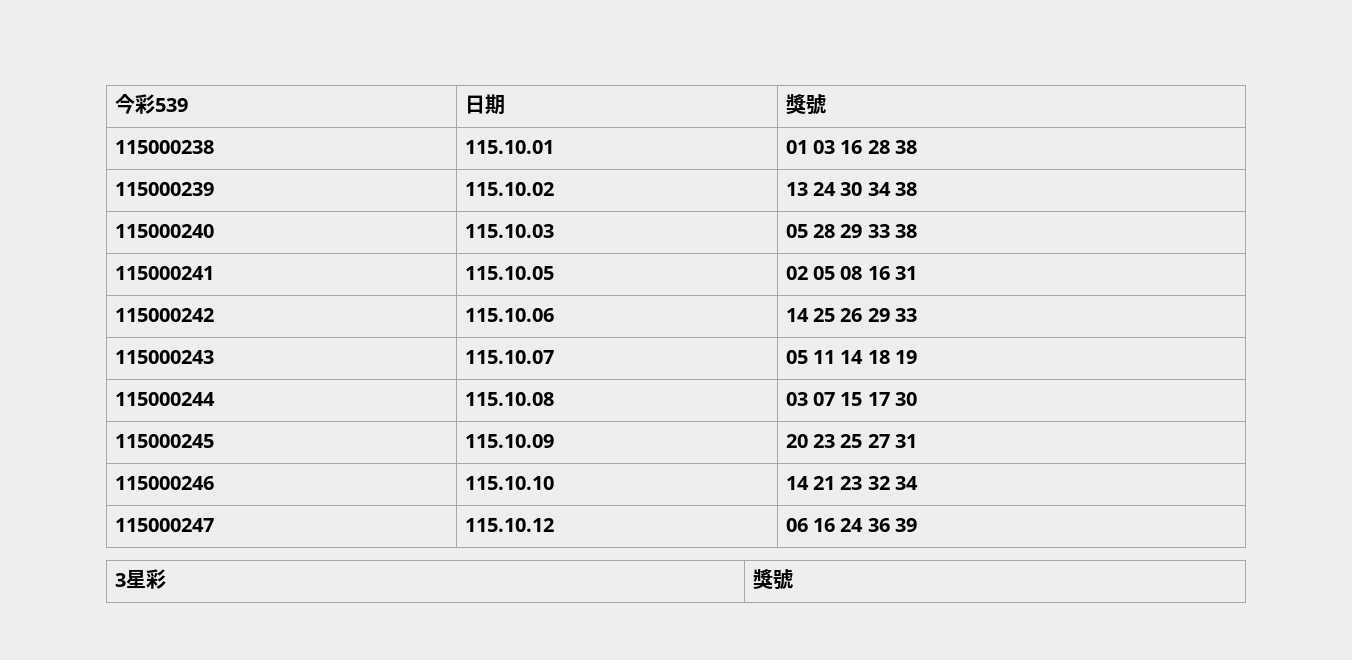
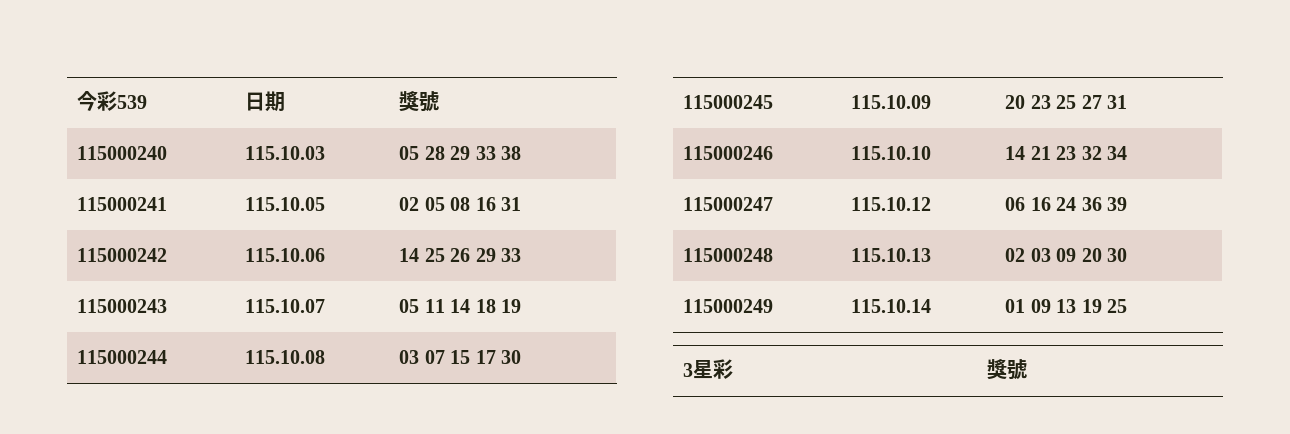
- 115000238 | 115.10.01 | 01 03 16 28 38
- 115000239 | 115.10.02 | 13 24 30 34 38
+ 115000248 | 115.10.13 | 02 03 09 20 30
+ 115000249 | 115.10.14 | 01 09 13 19 25

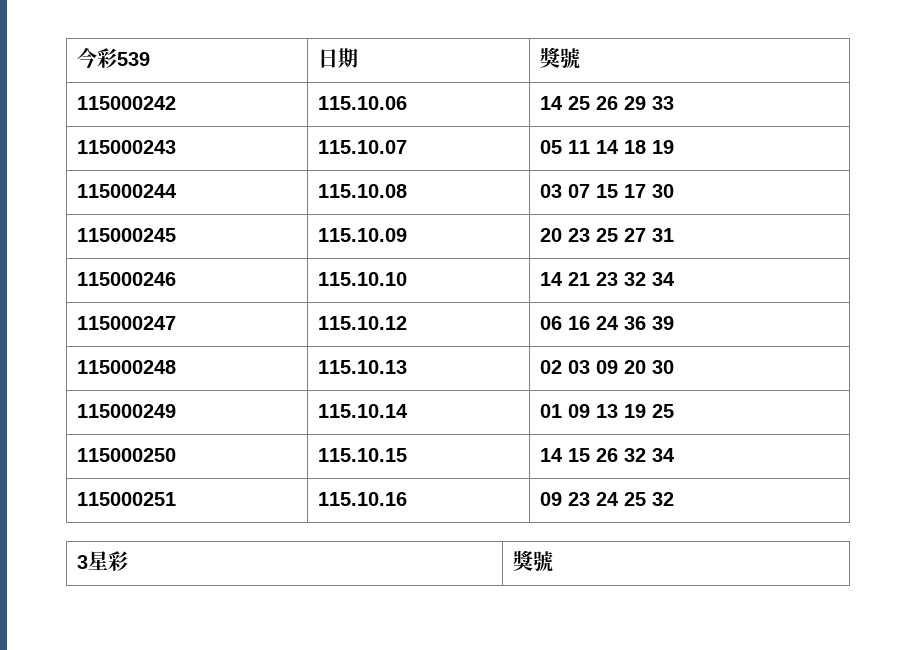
- 115000240 | 115.10.03 | 05 28 29 33 38
- 115000241 | 115.10.05 | 02 05 08 16 31
+ 115000250 | 115.10.15 | 14 15 26 32 34
+ 115000251 | 115.10.16 | 09 23 24 25 32

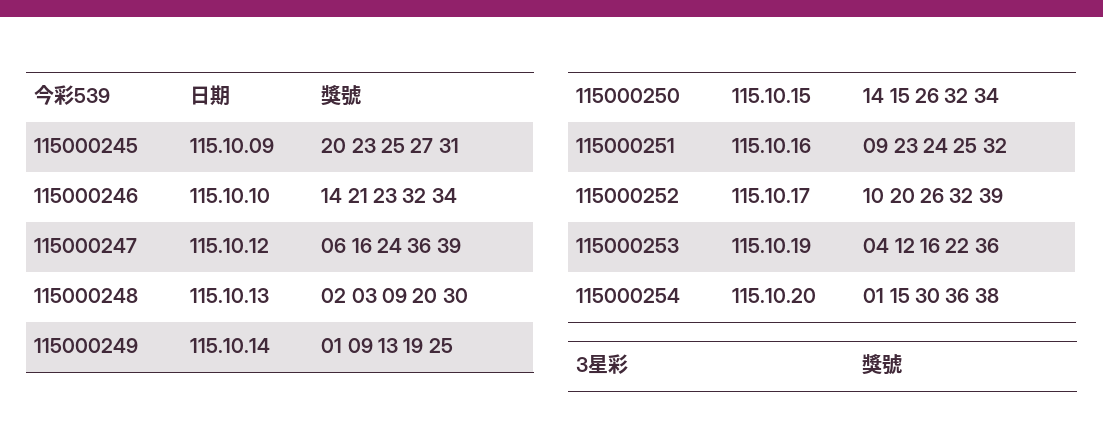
- 115000242 | 115.10.06 | 14 25 26 29 33
- 115000243 | 115.10.07 | 05 11 14 18 19
- 115000244 | 115.10.08 | 03 07 15 17 30
+ 115000252 | 115.10.17 | 10 20 26 32 39
+ 115000253 | 115.10.19 | 04 12 16 22 36
+ 115000254 | 115.10.20 | 01 15 30 36 38

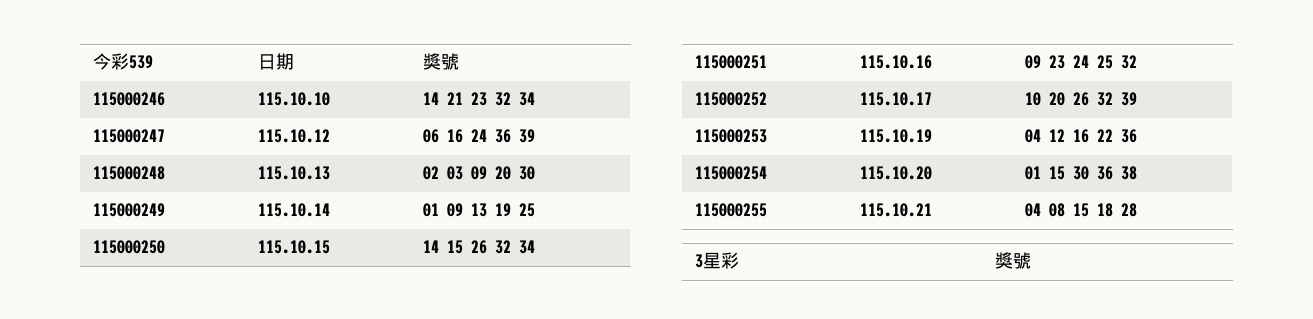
- 115000245 | 115.10.09 | 20 23 25 27 31
+ 115000255 | 115.10.21 | 04 08 15 18 28

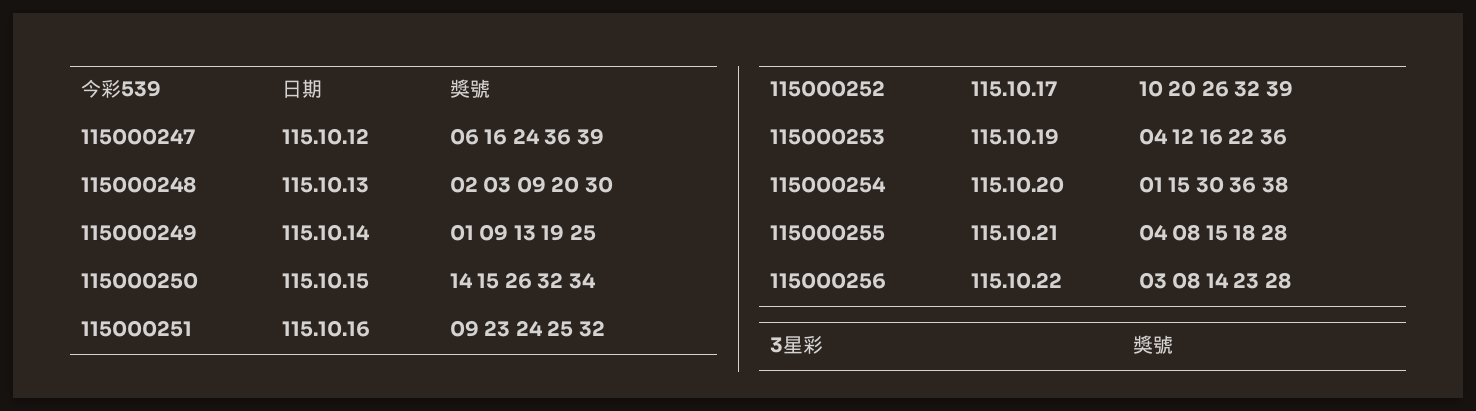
- 115000246 | 115.10.10 | 14 21 23 32 34
+ 115000256 | 115.10.22 | 03 08 14 23 28

